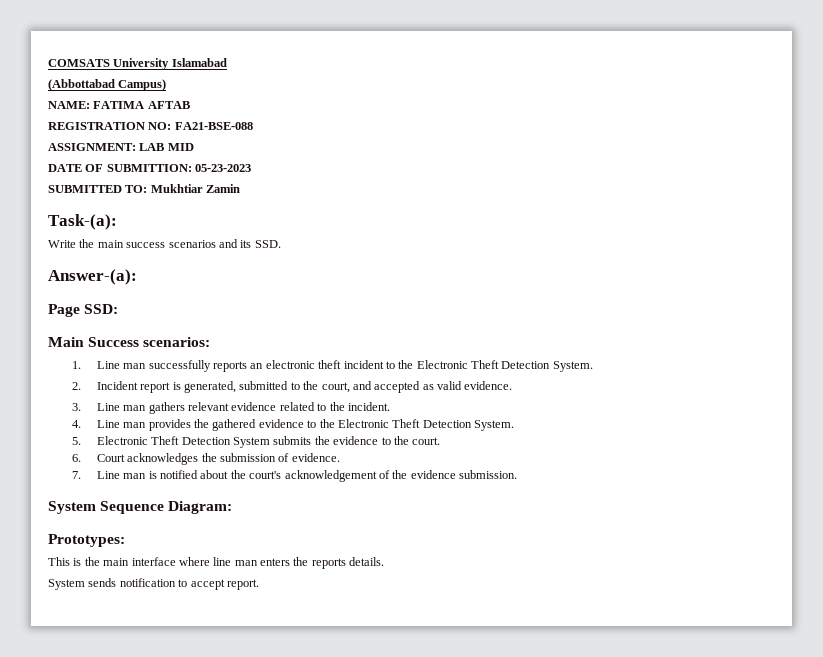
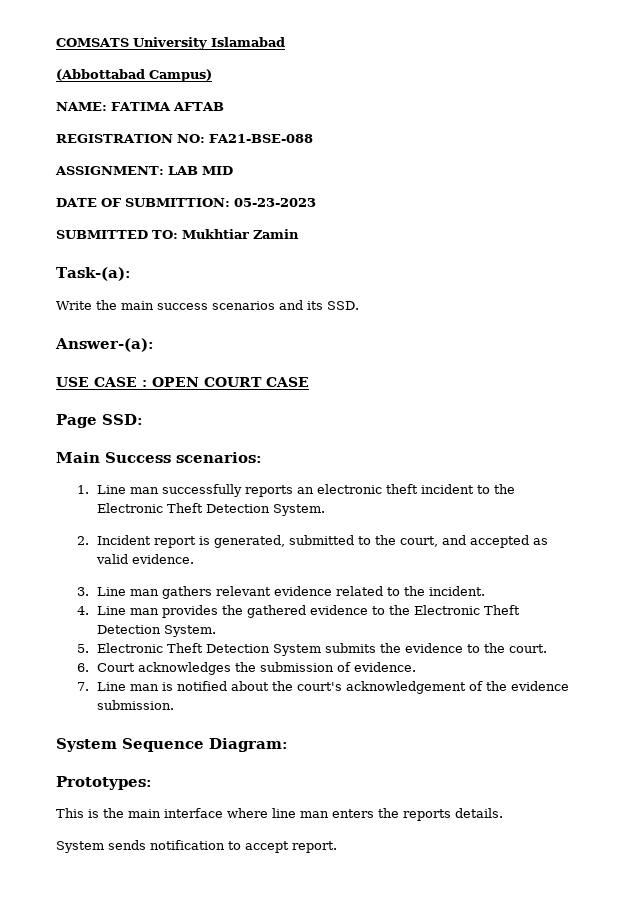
+ USE CASE : OPEN COURT CASE

